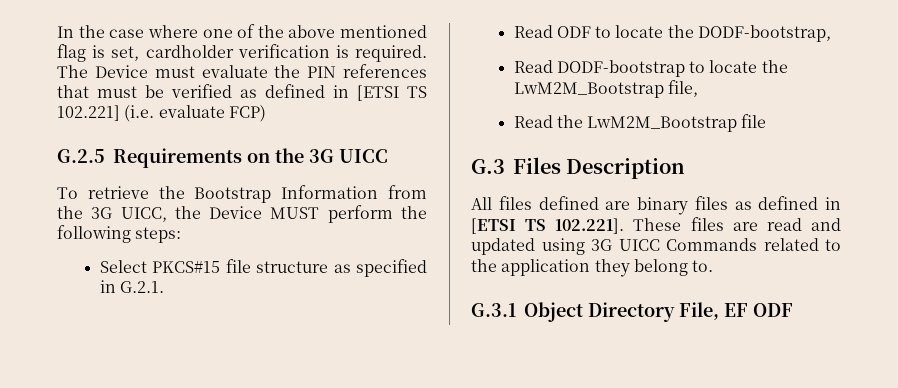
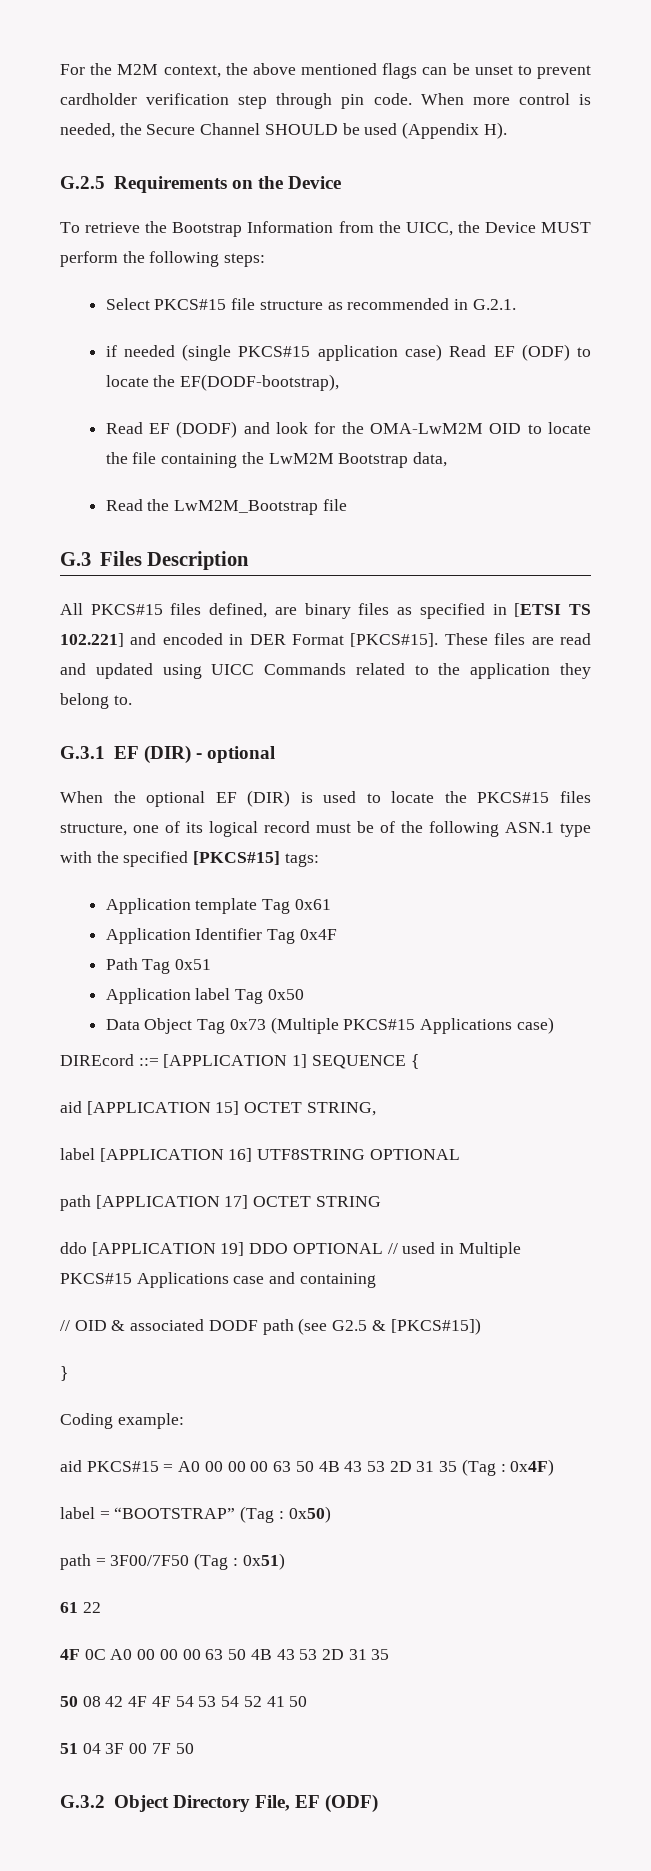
- In the case where one of the above mentioned flag is set, cardholder verification is required. The Device must evaluate the PIN references that must be verified as defined in [ETSI TS 102.221] (i.e. evaluate FCP)
+ For the M2M context, the above mentioned flags can be unset to prevent cardholder verification step through pin code. When more control is needed, the Secure Channel SHOULD be used (Appendix H).
- G.2.5 Requirements on the 3G UICC
+ G.2.5 Requirements on the Device
- To retrieve the Bootstrap Information from the 3G UICC, the Device MUST perform the following steps:
+ To retrieve the Bootstrap Information from the UICC, the Device MUST perform the following steps:
- Select PKCS#15 file structure as specified in G.2.1.
+ Select PKCS#15 file structure as recommended in G.2.1.
- Read ODF to locate the DODF-bootstrap,
- Read DODF-bootstrap to locate the LwM2M_Bootstrap file,
+ if needed (single PKCS#15 application case) Read EF (ODF) to locate the EF(DODF-bootstrap),
+ Read EF (DODF) and look for the OMA-LwM2M OID to locate the file containing the LwM2M Bootstrap data,
- All files defined are binary files as defined in [ETSI TS 102.221]. These files are read and updated using 3G UICC Commands related to the application they belong to.
+ All PKCS#15 files defined, are binary files as specified in [ETSI TS 102.221] and encoded in DER Format [PKCS#15]. These files are read and updated using UICC Commands related to the application they belong to.
- G.3.1 Object Directory File, EF ODF
+ G.3.1 EF (DIR) - optional
+ When the optional EF (DIR) is used to locate the PKCS#15 files structure, one of its logical record must be of the following ASN.1 type with the specified [PKCS#15] tags:
+ Application template Tag 0x61
+ Application Identifier Tag 0x4F
+ Path Tag 0x51
+ Application label Tag 0x50
+ Data Object Tag 0x73 (Multiple PKCS#15 Applications case)
+ DIREcord ::= [APPLICATION 1] SEQUENCE {
+ aid [APPLICATION 15] OCTET STRING,
+ label [APPLICATION 16] UTF8STRING OPTIONAL
+ path [APPLICATION 17] OCTET STRING
+ ddo [APPLICATION 19] DDO OPTIONAL // used in Multiple PKCS#15 Applications case and containing
+ // OID & associated DODF path (see G2.5 & [PKCS#15])
+ }
+ Coding example:
+ aid PKCS#15 = A0 00 00 00 63 50 4B 43 53 2D 31 35 (Tag : 0x4F)
+ label = “BOOTSTRAP” (Tag : 0x50)
+ path = 3F00/7F50 (Tag : 0x51)
+ 61 22
+ 4F 0C A0 00 00 00 63 50 4B 43 53 2D 31 35
+ 50 08 42 4F 4F 54 53 54 52 41 50
+ 51 04 3F 00 7F 50
+ G.3.2 Object Directory File, EF (ODF)

